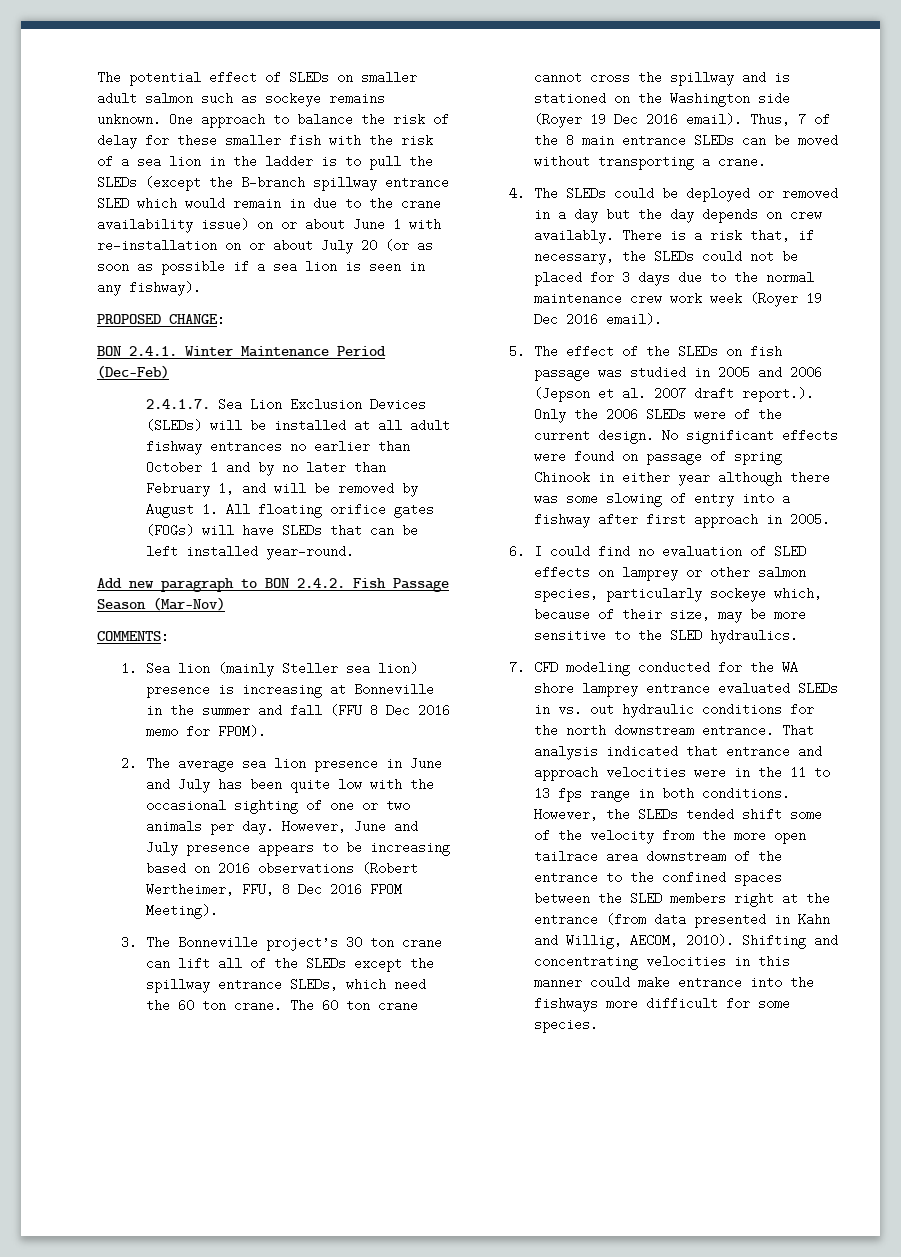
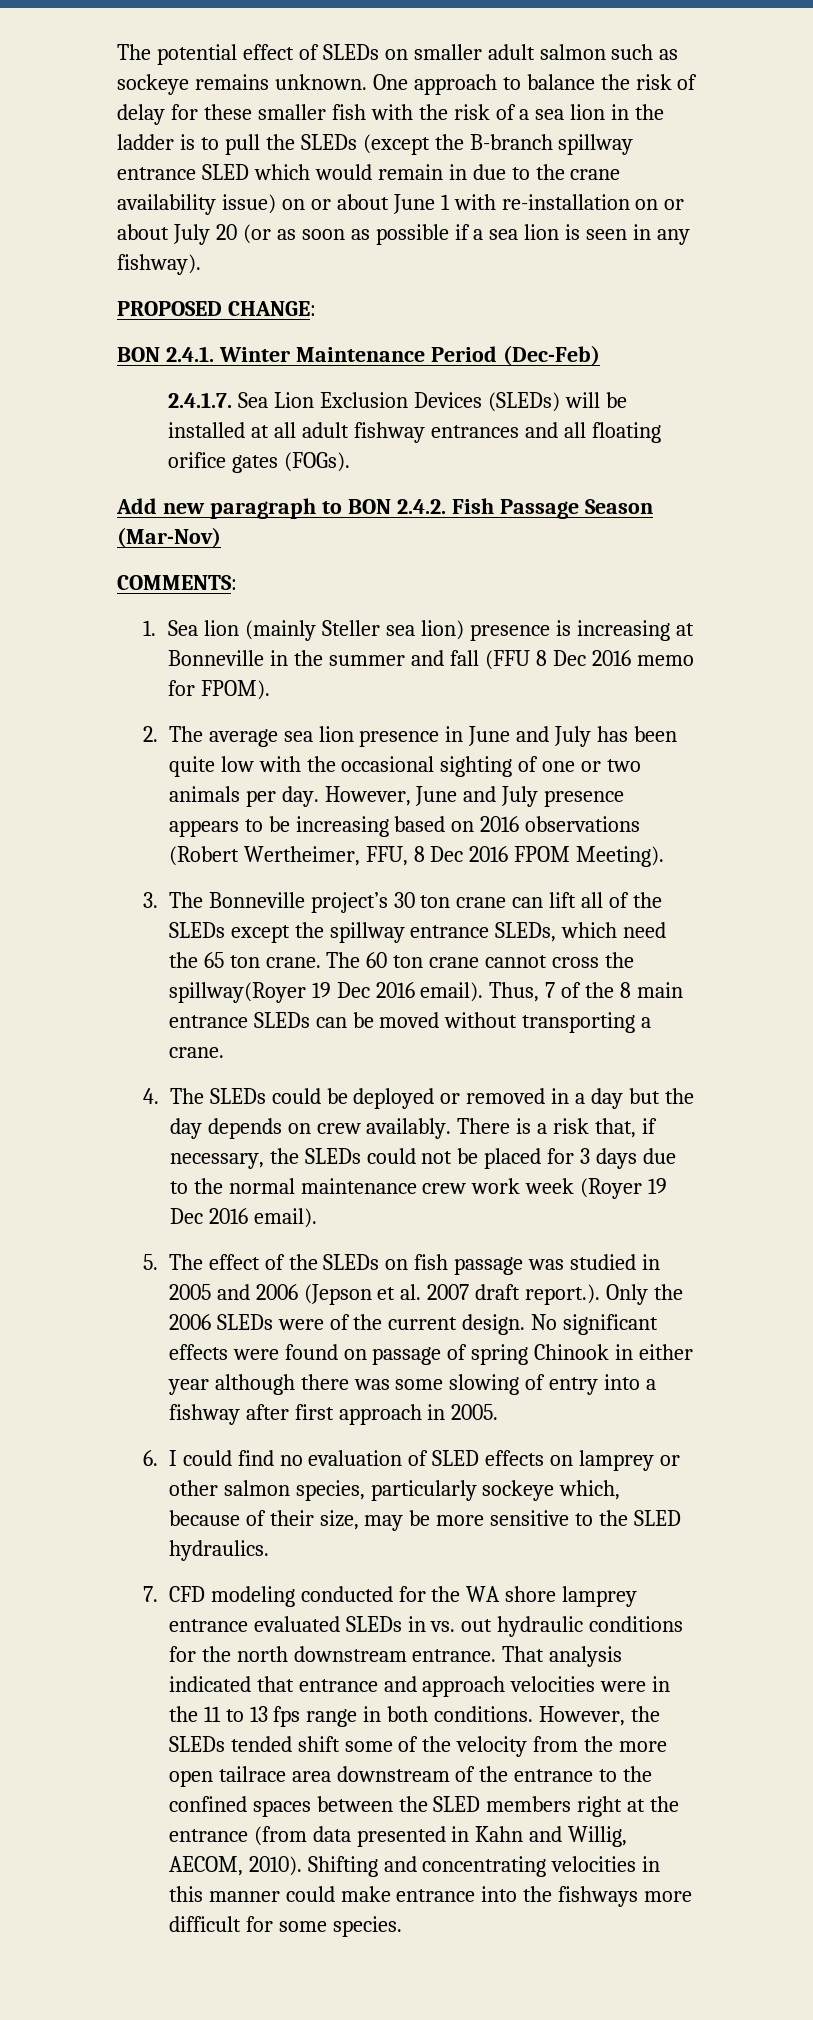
- 2.4.1.7. Sea Lion Exclusion Devices (SLEDs) will be installed at all adult fishway entrances no earlier than October 1 and by no later than February 1, and will be removed by August 1. All floating orifice gates (FOGs) will have SLEDs that can be left installed year-round.
+ 2.4.1.7. Sea Lion Exclusion Devices (SLEDs) will be installed at all adult fishway entrances and all floating orifice gates (FOGs).
- 3. The Bonneville project’s 30 ton crane can lift all of the SLEDs except the spillway entrance SLEDs, which need the 60 ton crane.
+ 3. The Bonneville project’s 30 ton crane can lift all of the SLEDs except the spillway entrance SLEDs, which need the 65 ton crane.
- The 60 ton crane cannot cross the spillway and is stationed on the Washington side (Royer 19 Dec 2016 email).
+ The 60 ton crane cannot cross the spillway(Royer 19 Dec 2016 email).

